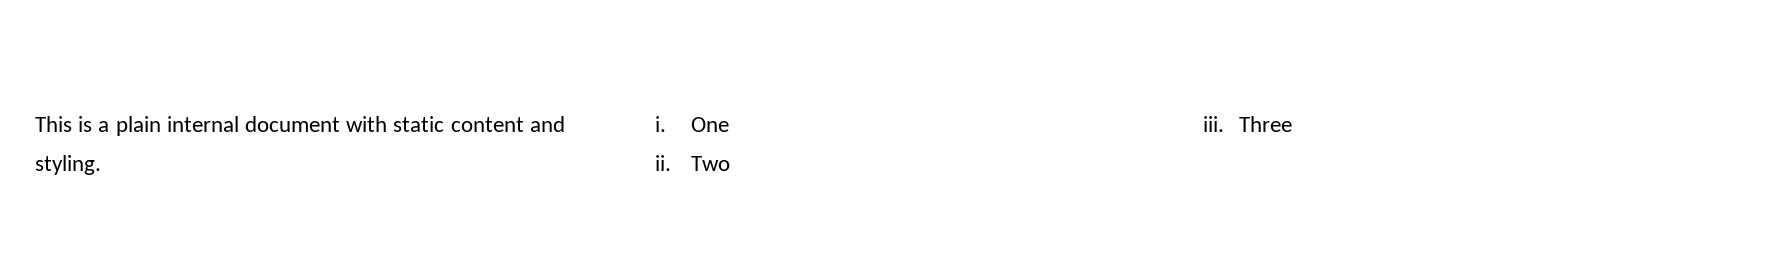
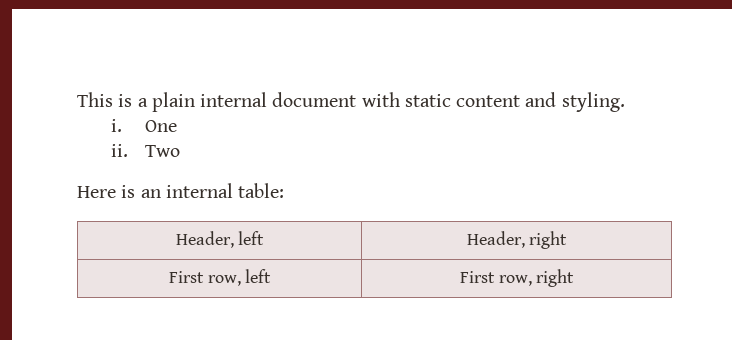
- iii. Three
+ Here is an internal table:
+ Header, left | Header, right
+ First row, left | First row, right

